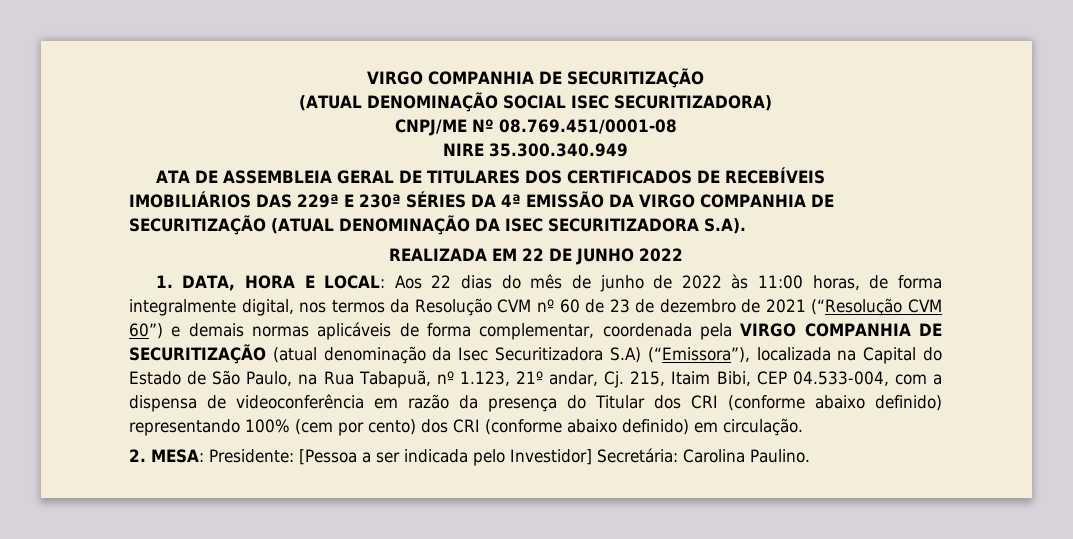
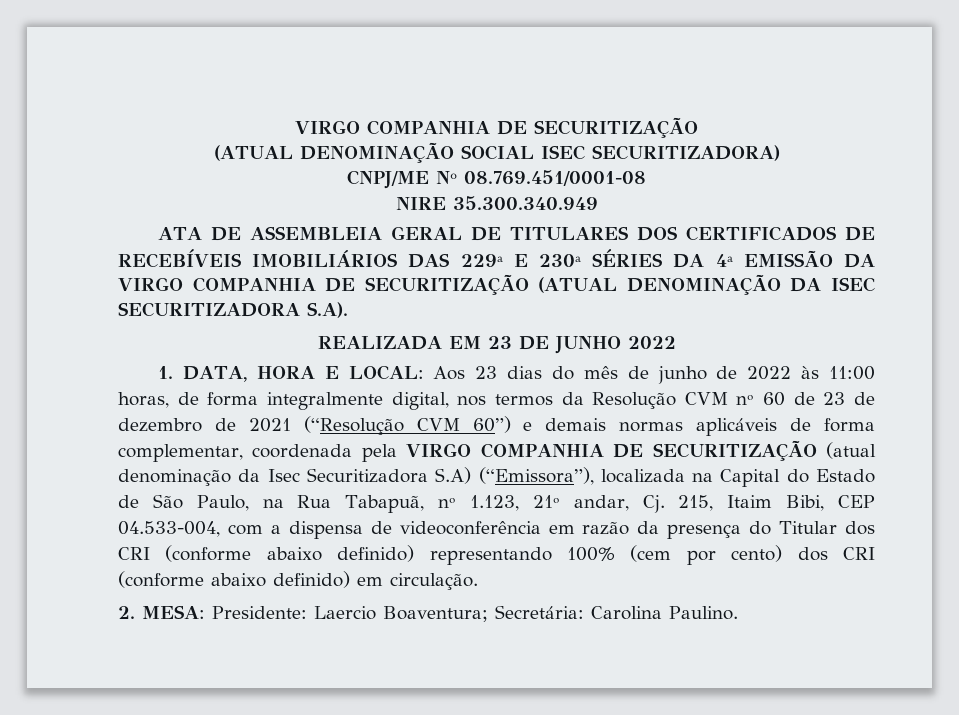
- REALIZADA EM 22 DE JUNHO 2022
+ REALIZADA EM 23 DE JUNHO 2022
- Aos 22 dias do mês de junho de 2022 às 11:00 horas, de forma integralmente digital, nos termos da Resolução CVM nº 60 de 23 de dezembro de 2021 (“Resolução CVM 60”) e demais normas aplicáveis de forma complementar, coordenada pela VIRGO COMPANHIA DE SECURITIZAÇÃO (atual denominação da Isec Securitizadora S.A) (“Emissora”), localizada na Capital do Estado de São Paulo, na Rua Tabapuã, nº 1.123, 21º andar, Cj. 215, Itaim Bibi, CEP 04.533-004, com a dispensa de videoconferência em razão da presença do Titular dos CRI (conforme abaixo definido) representando 100% (cem por cento) dos CRI (conforme abaixo definido) em circulação.
+ Aos 23 dias do mês de junho de 2022 às 11:00 horas, de forma integralmente digital, nos termos da Resolução CVM nº 60 de 23 de dezembro de 2021 (“Resolução CVM 60”) e demais normas aplicáveis de forma complementar, coordenada pela VIRGO COMPANHIA DE SECURITIZAÇÃO (atual denominação da Isec Securitizadora S.A) (“Emissora”), localizada na Capital do Estado de São Paulo, na Rua Tabapuã, nº 1.123, 21º andar, Cj. 215, Itaim Bibi, CEP 04.533-004, com a dispensa de videoconferência em razão da presença do Titular dos CRI (conforme abaixo definido) representando 100% (cem por cento) dos CRI (conforme abaixo definido) em circulação.
- 2. MESA: Presidente: [Pessoa a ser indicada pelo Investidor] Secretária: Carolina Paulino.
+ 2. MESA: Presidente: Laercio Boaventura; Secretária: Carolina Paulino.

